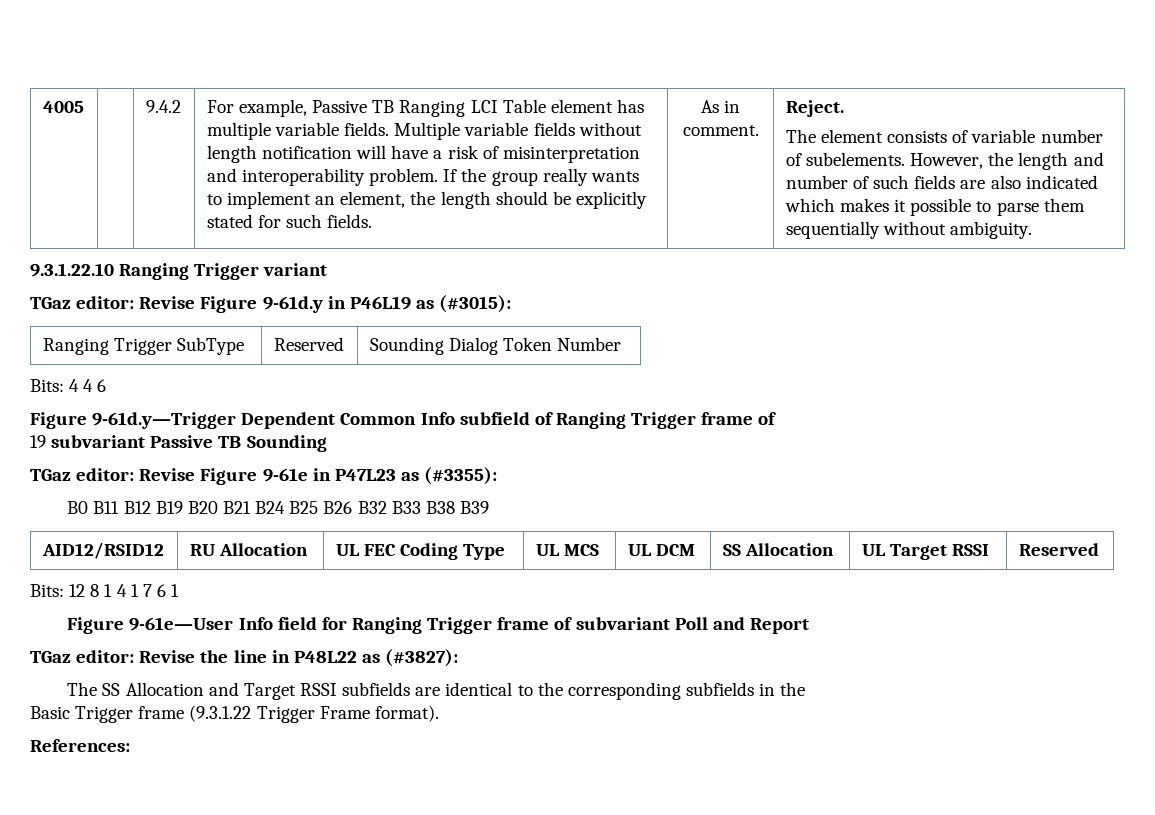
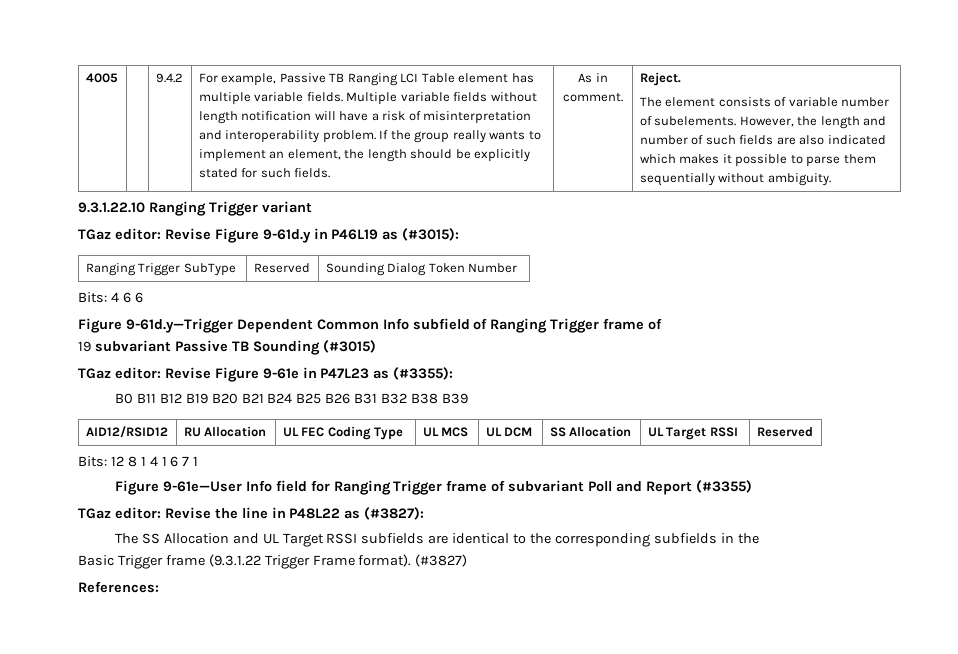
- Bits: 4 4 6
+ Bits: 4 6 6
- 19 subvariant Passive TB Sounding
+ 19 subvariant Passive TB Sounding (#3015)
- B0 B11 B12 B19 B20 B21 B24 B25 B26 B32 B33 B38 B39
+ B0 B11 B12 B19 B20 B21 B24 B25 B26 B31 B32 B38 B39
- Bits: 12 8 1 4 1 7 6 1
+ Bits: 12 8 1 4 1 6 7 1
- Figure 9-61e—User Info field for Ranging Trigger frame of subvariant Poll and Report
+ Figure 9-61e—User Info field for Ranging Trigger frame of subvariant Poll and Report (#3355)
- The SS Allocation and Target RSSI subfields are identical to the corresponding subfields in the
+ The SS Allocation and UL Target RSSI subfields are identical to the corresponding subfields in the
+ (#3827)

